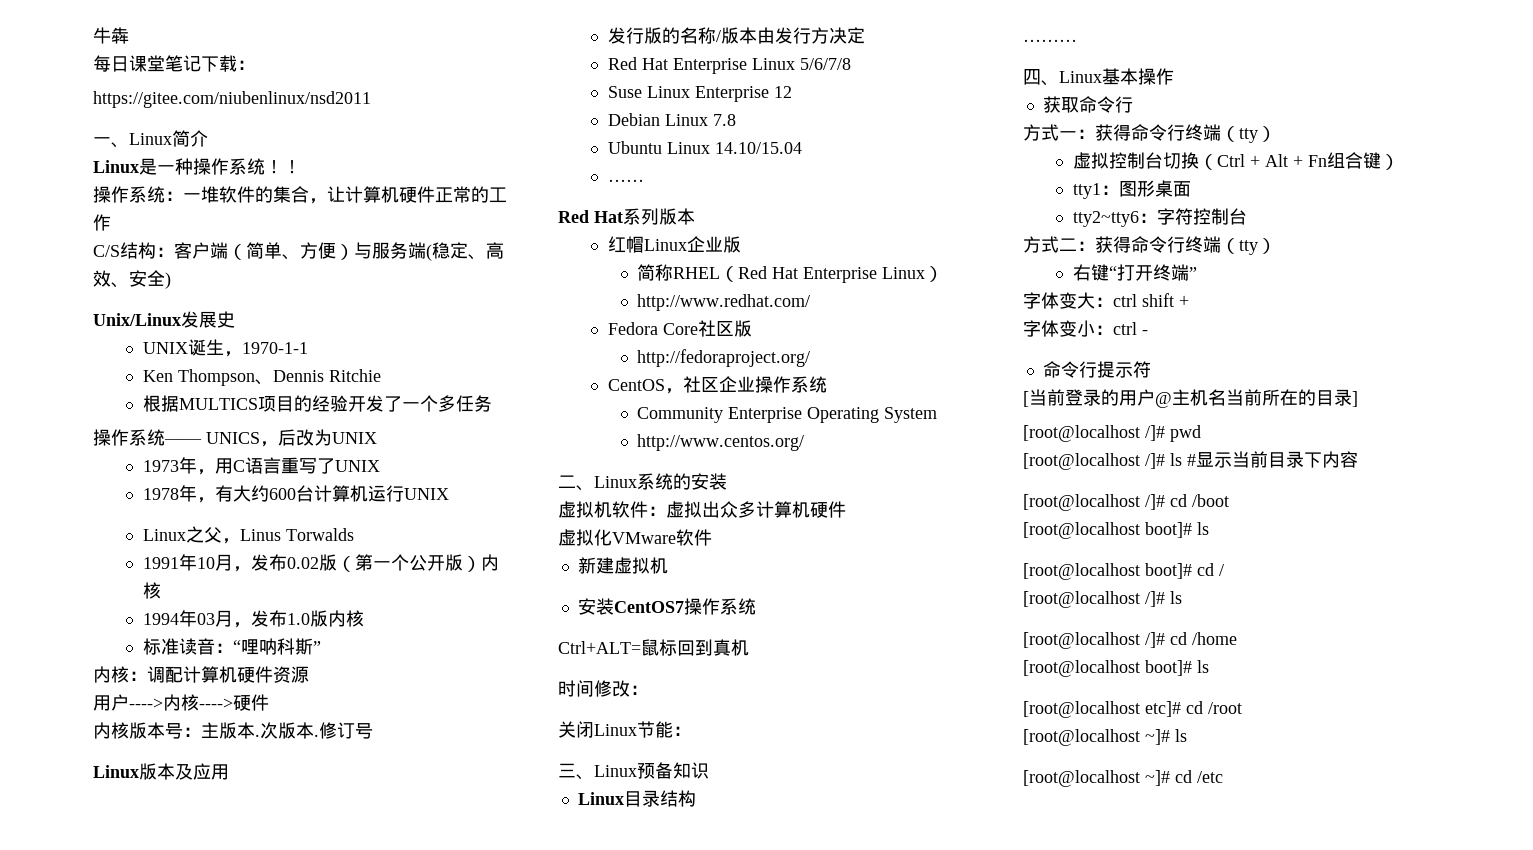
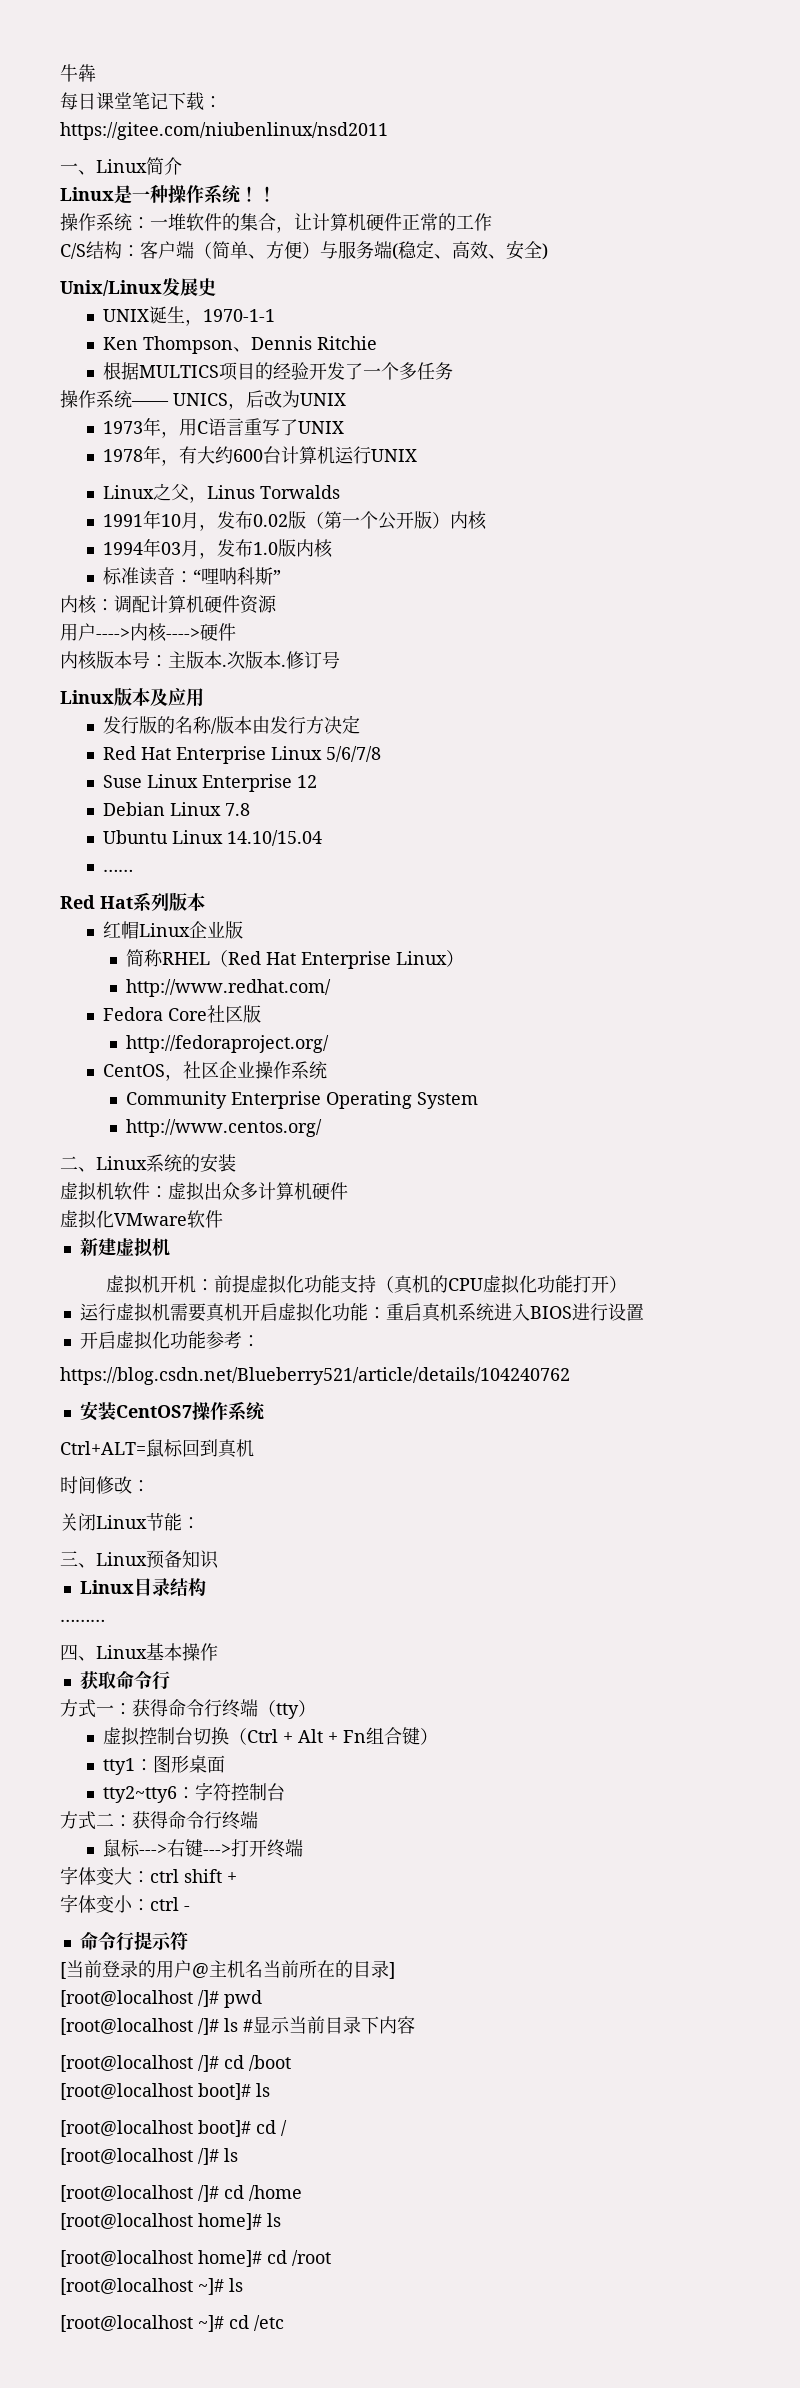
+ 虚拟机开机：前提虚拟化功能支持（真机的CPU虚拟化功能打开）
+ 运行虚拟机需要真机开启虚拟化功能：重启真机系统进入BIOS进行设置
+ 开启虚拟化功能参考：
+ https://blog.csdn.net/Blueberry521/article/details/104240762
- 方式二：获得命令行终端（tty）
- 右键“打开终端”
+ 方式二：获得命令行终端
+ 鼠标--->右键--->打开终端
  [root@localhost /]# cd /home
- [root@localhost boot]# ls
- [root@localhost etc]# cd /root
+ [root@localhost home]# ls
+ [root@localhost home]# cd /root

